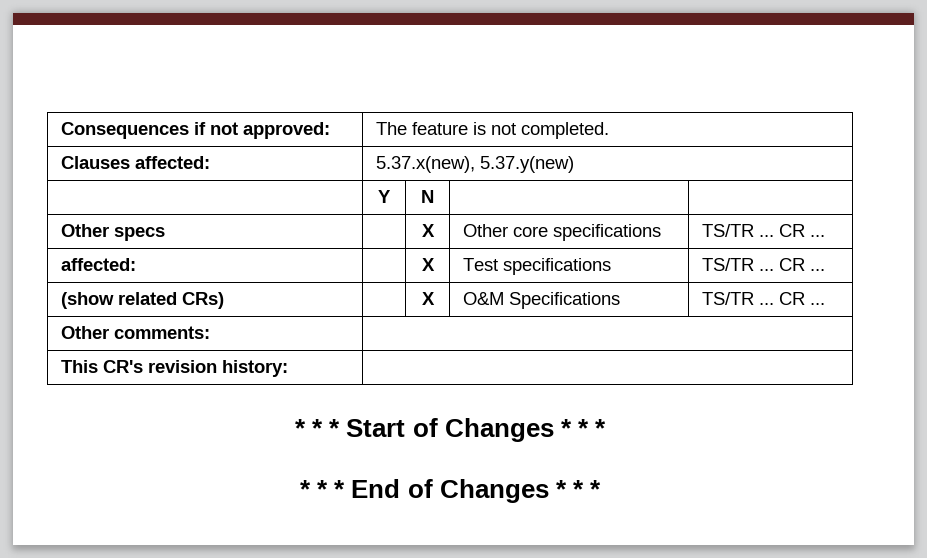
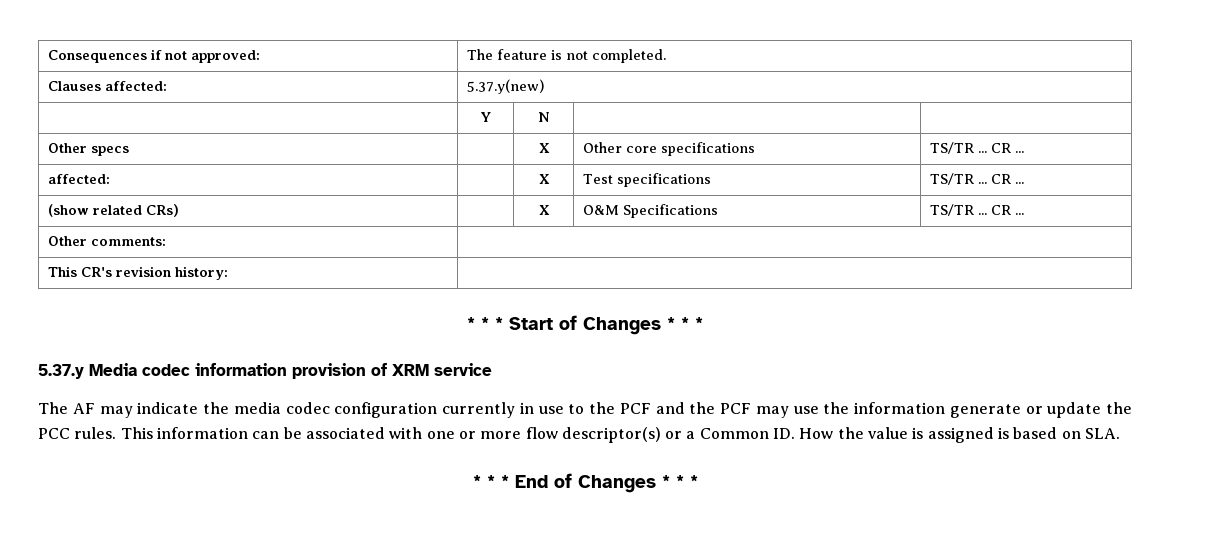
- Clauses affected: | 5.37.x(new), 5.37.y(new)
+ Clauses affected: | 5.37.y(new)
+ 5.37.y Media codec information provision of XRM service
+ The AF may indicate the media codec configuration currently in use to the PCF and the PCF may use the information generate or update the PCC rules. This information can be associated with one or more flow descriptor(s) or a Common ID. How the value is assigned is based on SLA.

